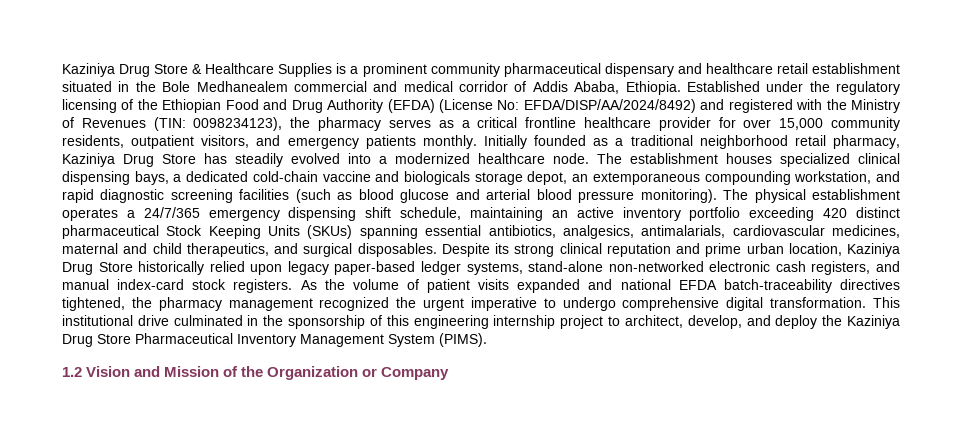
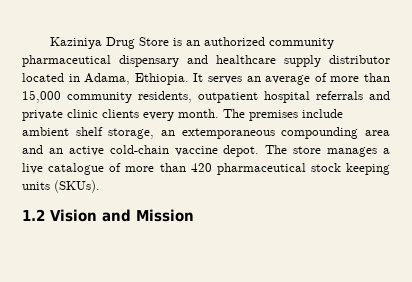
- Kaziniya Drug Store & Healthcare Supplies is a prominent community pharmaceutical dispensary and healthcare retail establishment situated in the Bole Medhanealem commercial and medical corridor of Addis Ababa, Ethiopia. Established under the regulatory licensing of the Ethiopian Food and Drug Authority (EFDA) (License No: EFDA/DISP/AA/2024/8492) and registered with the Ministry of Revenues (TIN: 0098234123), the pharmacy serves as a critical frontline healthcare provider for over 15,000 community residents, outpatient visitors, and emergency patients monthly. Initially founded as a traditional neighborhood retail pharmacy, Kaziniya Drug Store has steadily evolved into a modernized healthcare node. The establishment houses specialized clinical dispensing bays, a dedicated cold-chain vaccine and biologicals storage depot, an extemporaneous compounding workstation, and rapid diagnostic screening facilities (such as blood glucose and arterial blood pressure monitoring). The physical establishment operates a 24/7/365 emergency dispensing shift schedule, maintaining an active inventory portfolio exceeding 420 distinct pharmaceutical Stock Keeping Units (SKUs) spanning essential antibiotics, analgesics, antimalarials, cardiovascular medicines, maternal and child therapeutics, and surgical disposables. Despite its strong clinical reputation and prime urban location, Kaziniya Drug Store historically relied upon legacy paper-based ledger systems, stand-alone non-networked electronic cash registers, and manual index-card stock registers. As the volume of patient visits expanded and national EFDA batch-traceability directives tightened, the pharmacy management recognized the urgent imperative to undergo comprehensive digital transformation. This institutional drive culminated in the sponsorship of this engineering internship project to architect, develop, and deploy the Kaziniya Drug Store Pharmaceutical Inventory Management System (PIMS).
+ Kaziniya Drug Store is an authorized community pharmaceutical dispensary and healthcare supply distributor located in Adama, Ethiopia. It serves an average of more than 15,000 community residents, outpatient hospital referrals and private clinic clients every month. The premises include ambient shelf storage, an extemporaneous compounding area and an active cold-chain vaccine depot. The store manages a live catalogue of more than 420 pharmaceutical stock keeping units (SKUs).
- 1.2 Vision and Mission of the Organization or Company
+ 1.2 Vision and Mission

